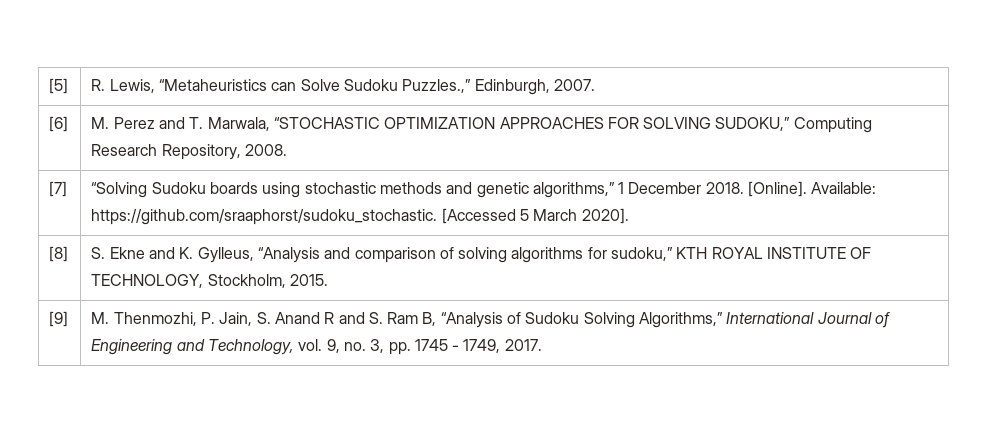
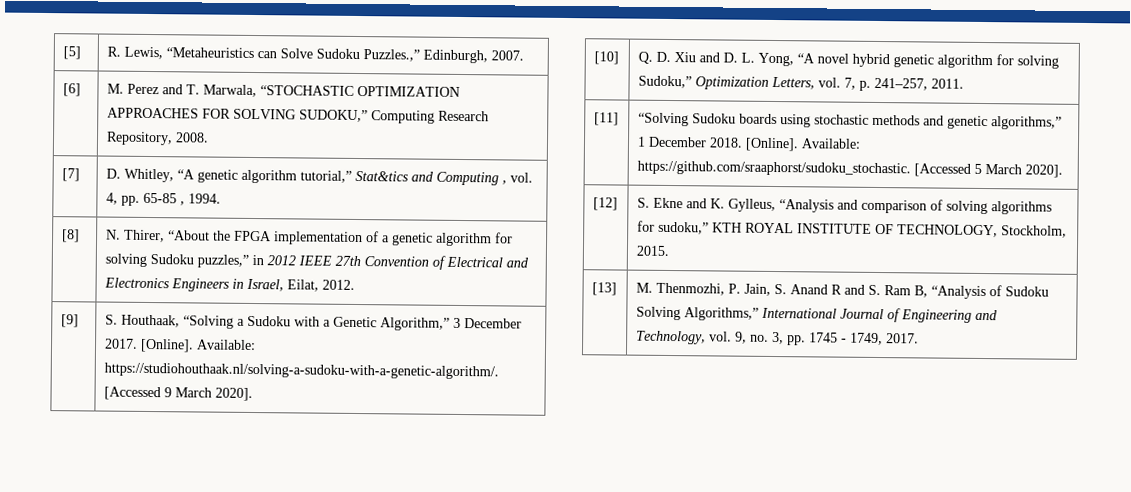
- [7] | “Solving Sudoku boards using stochastic methods and genetic algorithms,” 1 December 2018. [Online]. Available: https://github.com/sraaphorst/sudoku_stochastic. [Accessed 5 March 2020].
+ [7] | D. Whitley, “A genetic algorithm tutorial,” Stat&tics and Computing , vol. 4, pp. 65-85 , 1994.
+ [8] | N. Thirer, “About the FPGA implementation of a genetic algorithm for solving Sudoku puzzles,” in 2012 IEEE 27th Convention of Electrical and Electronics Engineers in Israel, Eilat, 2012.
+ [9] | S. Houthaak, “Solving a Sudoku with a Genetic Algorithm,” 3 December 2017. [Online]. Available: https://studiohouthaak.nl/solving-a-sudoku-with-a-genetic-algorithm/. [Accessed 9 March 2020].
+ [10] | Q. D. Xiu and D. L. Yong, “A novel hybrid genetic algorithm for solving Sudoku,” Optimization Letters, vol. 7, p. 241–257, 2011.
+ [11] | “Solving Sudoku boards using stochastic methods and genetic algorithms,” 1 December 2018. [Online]. Available: https://github.com/sraaphorst/sudoku_stochastic. [Accessed 5 March 2020].
- [8] | S. Ekne and K. Gylleus, “Analysis and comparison of solving algorithms for sudoku,” KTH ROYAL INSTITUTE OF TECHNOLOGY, Stockholm, 2015.
+ [12] | S. Ekne and K. Gylleus, “Analysis and comparison of solving algorithms for sudoku,” KTH ROYAL INSTITUTE OF TECHNOLOGY, Stockholm, 2015.
- [9] | M. Thenmozhi, P. Jain, S. Anand R and S. Ram B, “Analysis of Sudoku Solving Algorithms,” International Journal of Engineering and Technology, vol. 9, no. 3, pp. 1745 - 1749, 2017.
+ [13] | M. Thenmozhi, P. Jain, S. Anand R and S. Ram B, “Analysis of Sudoku Solving Algorithms,” International Journal of Engineering and Technology, vol. 9, no. 3, pp. 1745 - 1749, 2017.

